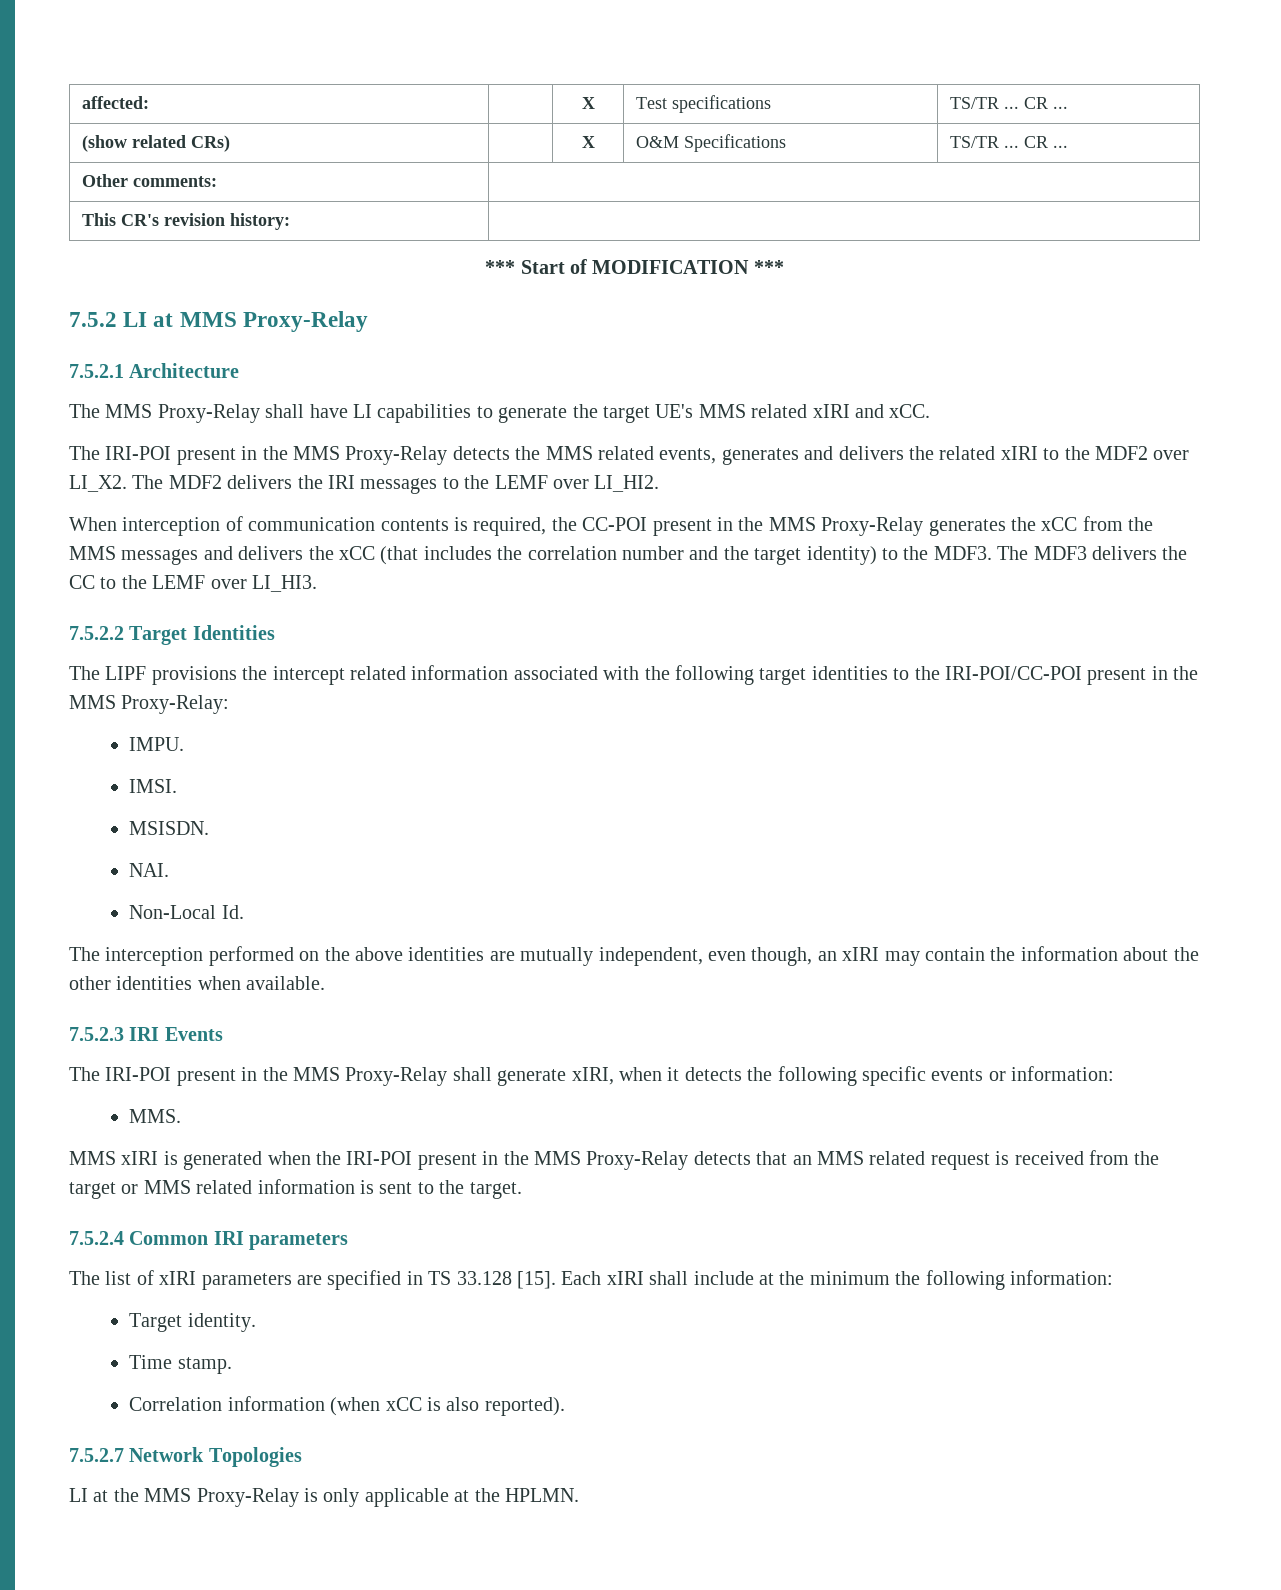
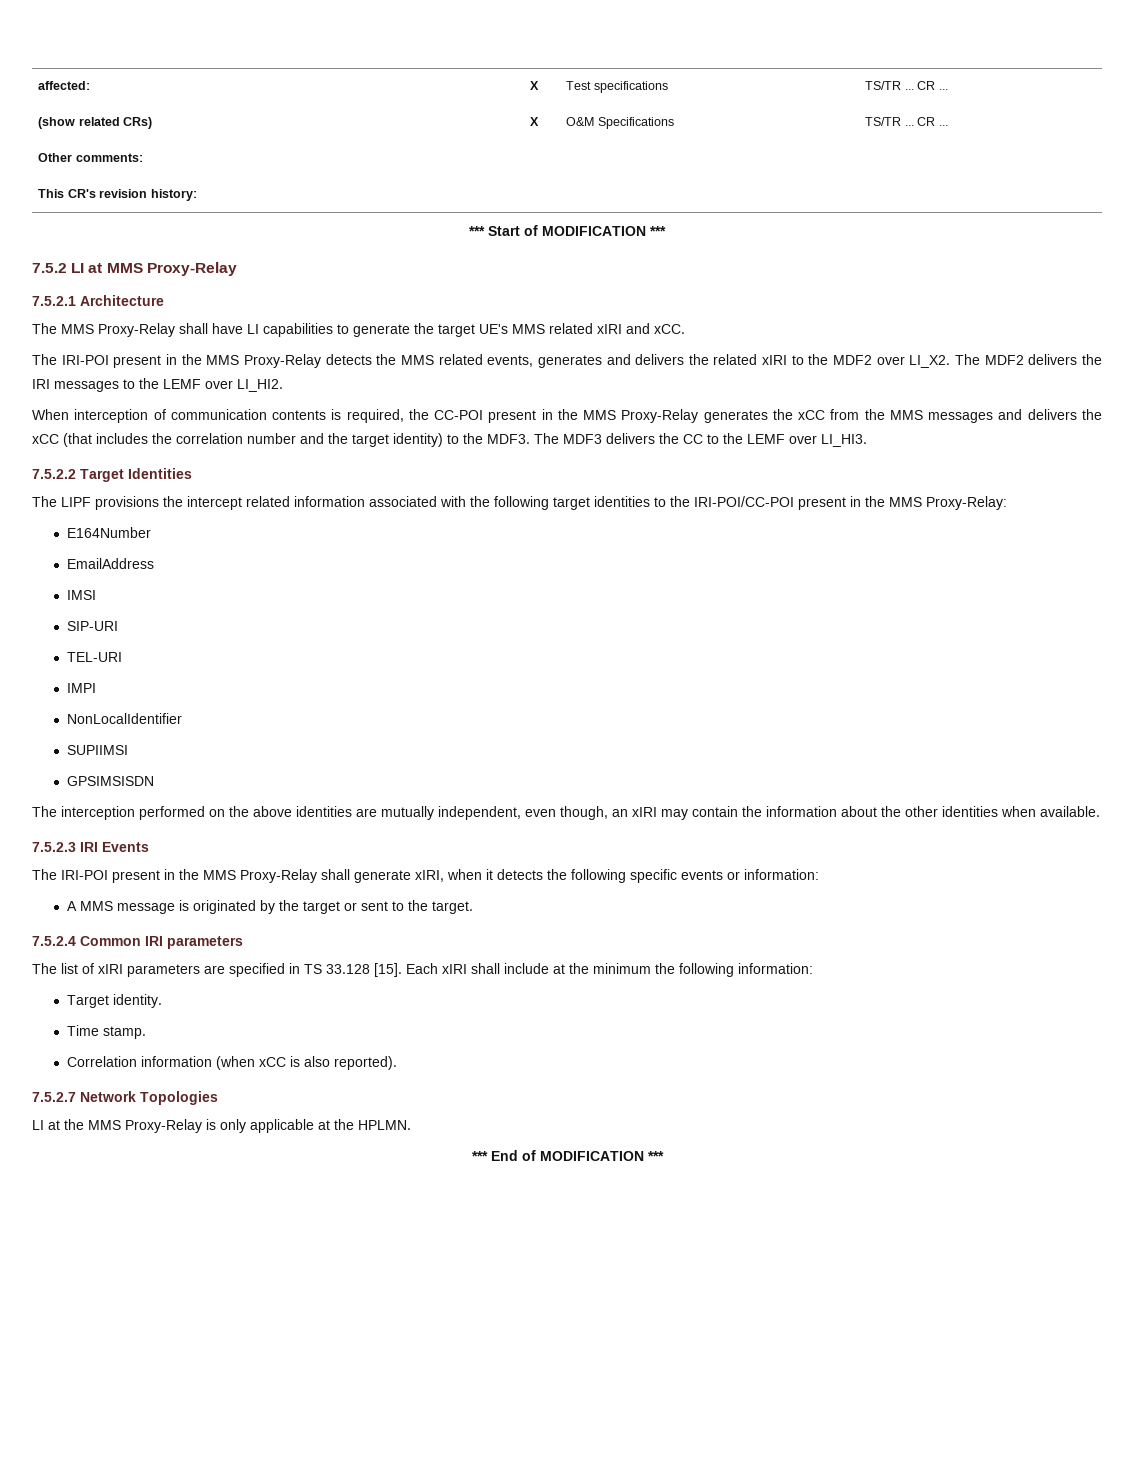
- IMPU.
- IMSI.
- MSISDN.
- NAI.
- Non-Local Id.
+ E164Number
+ EmailAddress
+ IMSI
+ SIP-URI
+ TEL-URI
+ IMPI
+ NonLocalIdentifier
+ SUPIIMSI
+ GPSIMSISDN
- MMS.
- MMS xIRI is generated when the IRI-POI present in the MMS Proxy-Relay detects that an MMS related request is received from the target or MMS related information is sent to the target.
+ A MMS message is originated by the target or sent to the target.
+ *** End of MODIFICATION ***

